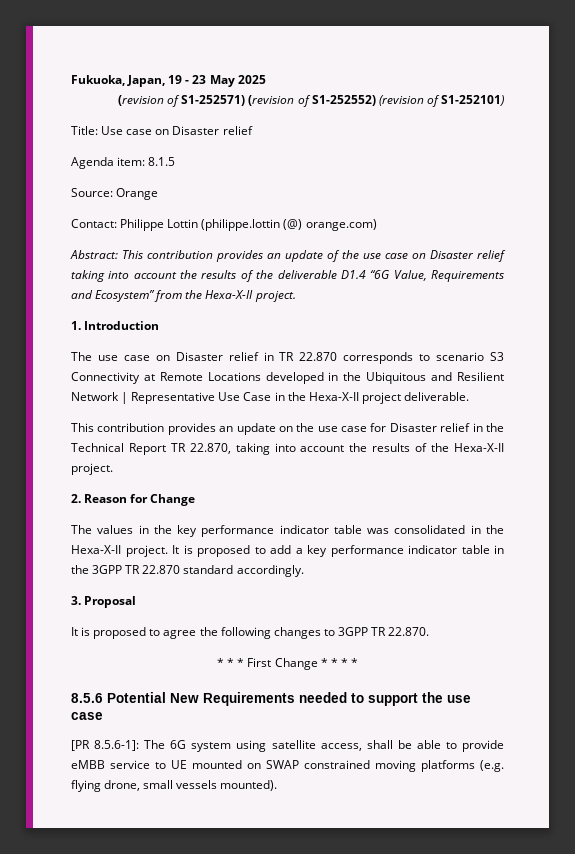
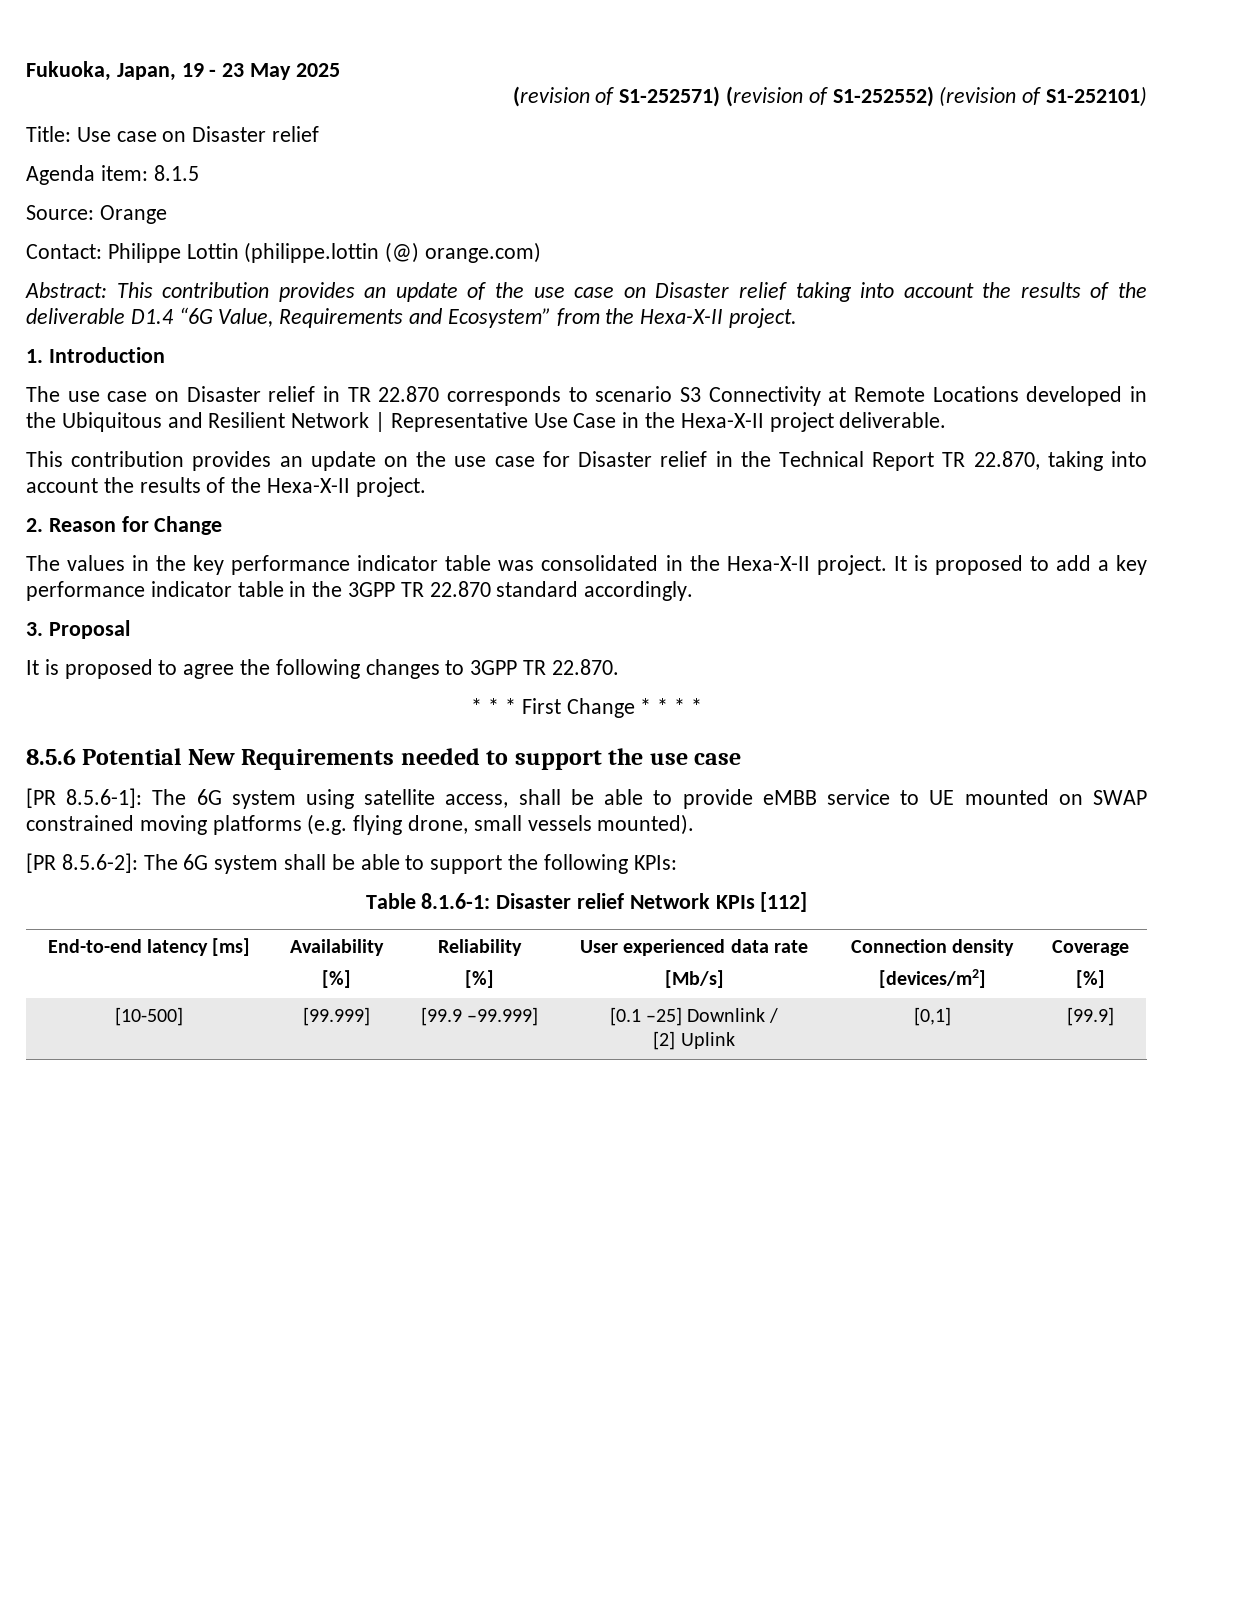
+ [PR 8.5.6-2]: The 6G system shall be able to support the following KPIs:
+ Table 8.1.6-1: Disaster relief Network KPIs [112]
+ End-to-end latency [ms] | Availability
+ [%] | Reliability
+ [%] | User experienced data rate
+ [Mb/s] | Connection density
+ [devices/m2] | Coverage
+ [%]
+ [10-500] | [99.999] | [99.9 –99.999] | [0.1 –25] Downlink /
+ [2] Uplink | [0,1] | [99.9]

